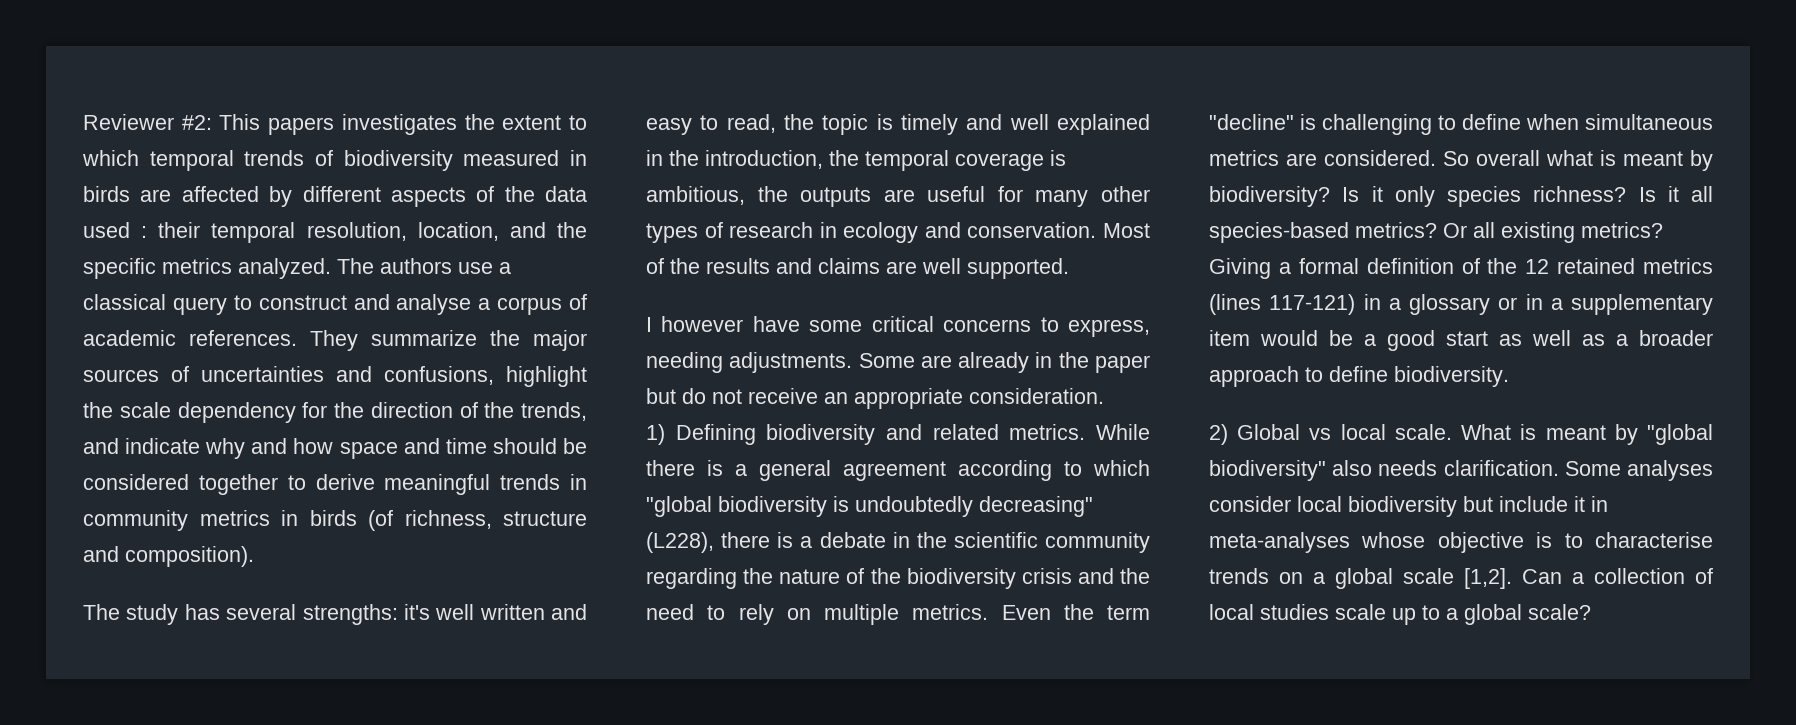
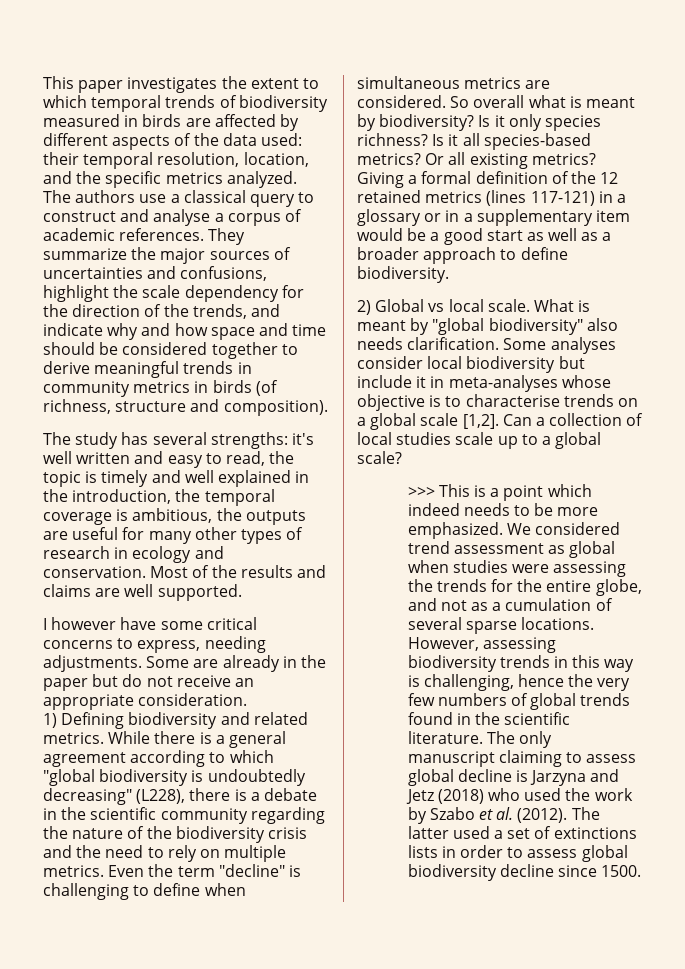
- Reviewer #2: This papers investigates the extent to which temporal trends of biodiversity measured in birds are affected by different aspects of the data used : their temporal resolution, location, and the specific metrics analyzed.
+ This paper investigates the extent to which temporal trends of biodiversity measured in birds are affected by different aspects of the data used: their temporal resolution, location, and the specific metrics analyzed.
+ >>> This is a point which indeed needs to be more emphasized. We considered trend assessment as global when studies were assessing the trends for the entire globe, and not as a cumulation of several sparse locations. However, assessing biodiversity trends in this way is challenging, hence the very few numbers of global trends found in the scientific literature. The only manuscript claiming to assess global decline is Jarzyna and Jetz (2018) who used the work by Szabo et al. (2012). The latter used a set of extinctions lists in order to assess global biodiversity decline since 1500.

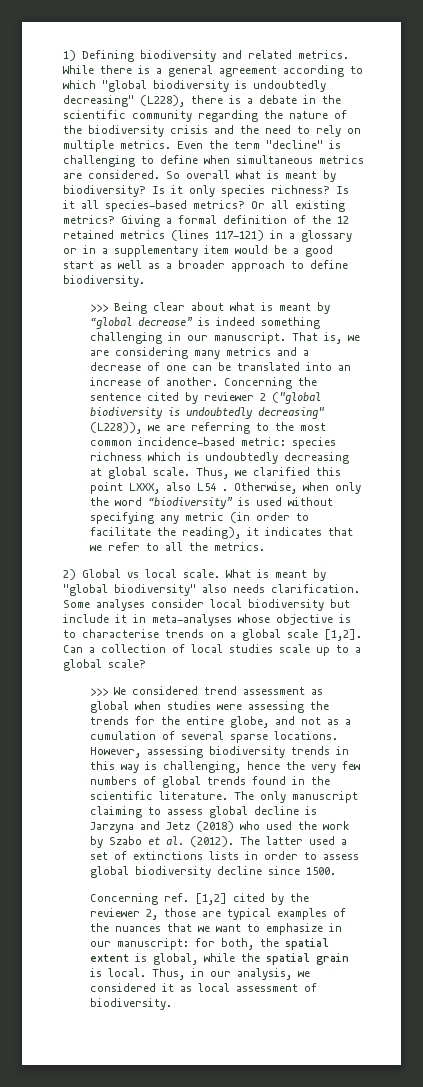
- This paper investigates the extent to which temporal trends of biodiversity measured in birds are affected by different aspects of the data used: their temporal resolution, location, and the specific metrics analyzed. The authors use a classical query to construct and analyse a corpus of academic references. They summarize the major sources of uncertainties and confusions, highlight the scale dependency for the direction of the trends, and indicate why and how space and time should be considered together to derive meaningful trends in community metrics in birds (of richness, structure and composition).
- The study has several strengths: it's well written and easy to read, the topic is timely and well explained in the introduction, the temporal coverage is ambitious, the outputs are useful for many other types of research in ecology and conservation. Most of the results and claims are well supported.
- I however have some critical concerns to express, needing adjustments. Some are already in the paper but do not receive an appropriate consideration.
+ >>> Being clear about what is meant by “global decrease” is indeed something challenging in our manuscript. That is, we are considering many metrics and a decrease of one can be translated into an increase of another. Concerning the sentence cited by reviewer 2 ("global biodiversity is undoubtedly decreasing" (L228)), we are referring to the most common incidence-based metric: species richness which is undoubtedly decreasing at global scale. Thus, we clarified this point LXXX, also L54 . Otherwise, when only the word “biodiversity” is used without specifying any metric (in order to facilitate the reading), it indicates that we refer to all the metrics.
- >>> This is a point which indeed needs to be more emphasized. We considered trend assessment as global when studies were assessing the trends for the entire globe, and not as a cumulation of several sparse locations.
+ >>> We considered trend assessment as global when studies were assessing the trends for the entire globe, and not as a cumulation of several sparse locations.
+ Concerning ref. [1,2] cited by the reviewer 2, those are typical examples of the nuances that we want to emphasize in our manuscript: for both, the spatial extent is global, while the spatial grain is local. Thus, in our analysis, we considered it as local assessment of biodiversity.

